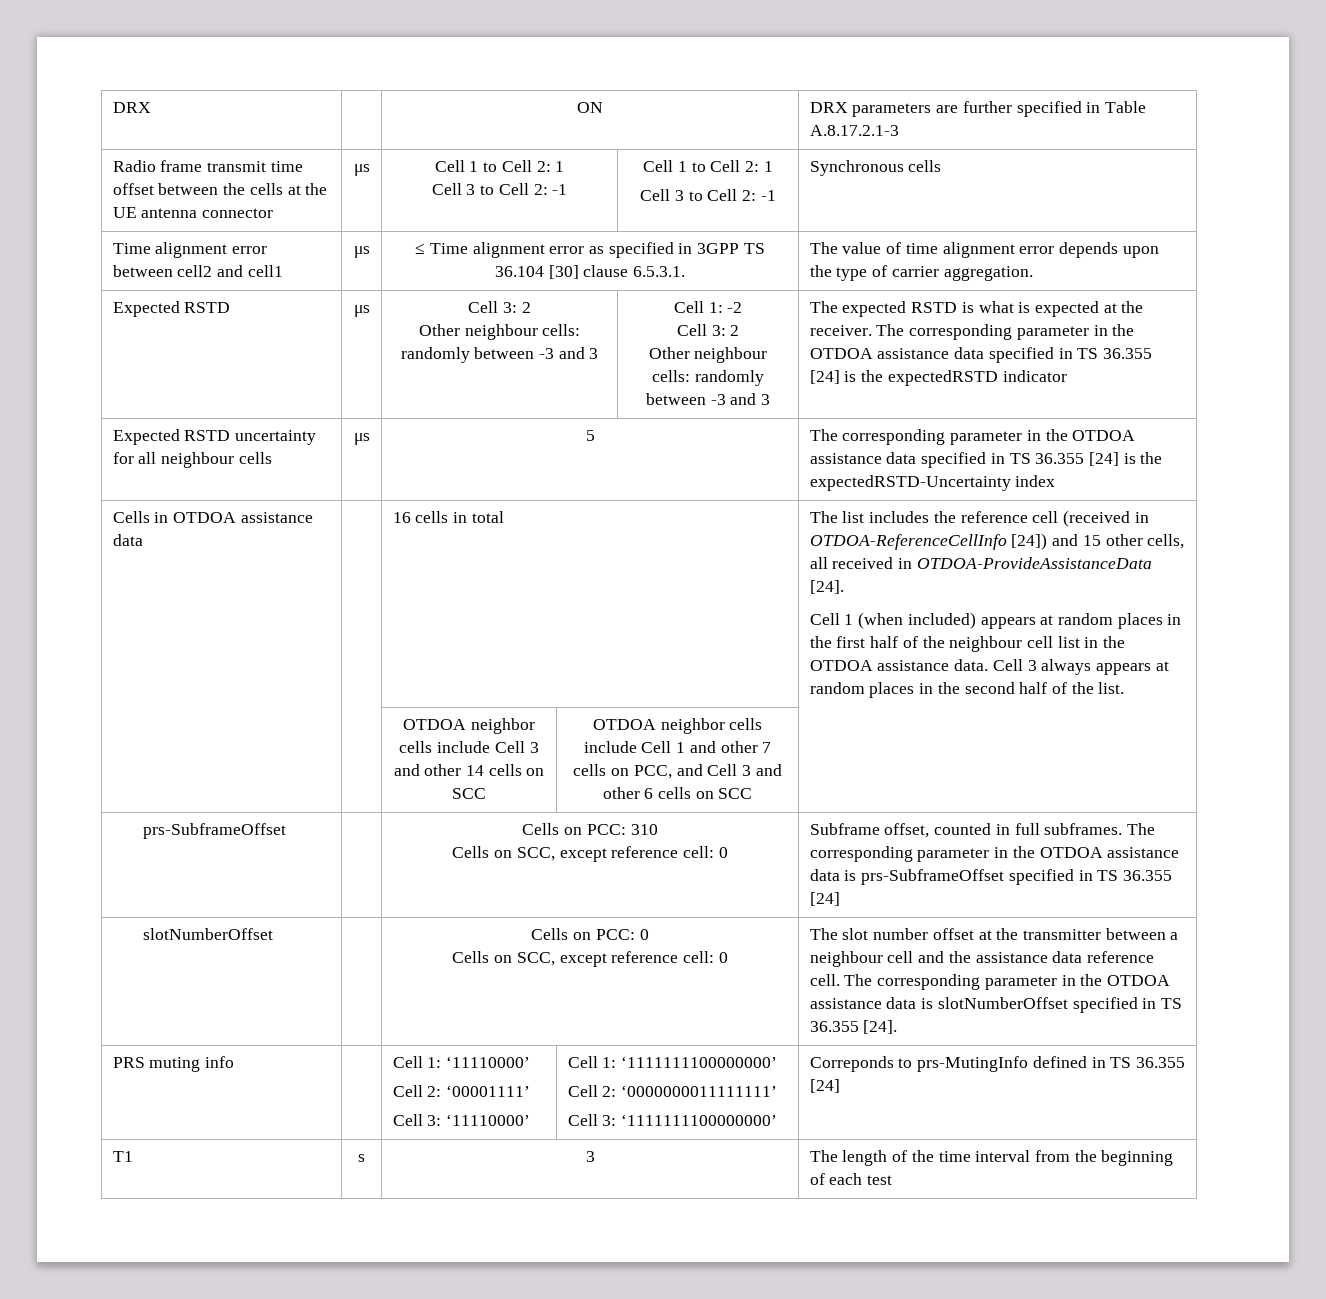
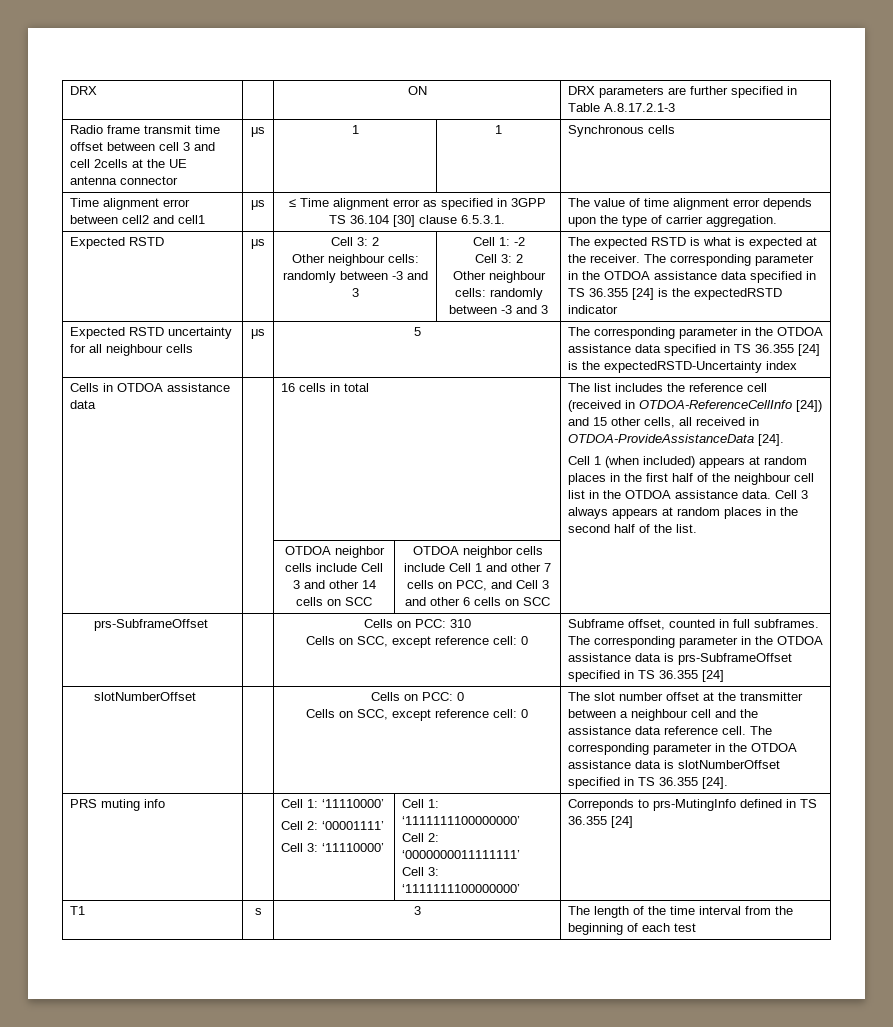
- Radio frame transmit time offset between the cells at the UE antenna connector | μs | Cell 1 to Cell 2: 1
- Cell 3 to Cell 2: -1 | Cell 1 to Cell 2: 1
- Cell 3 to Cell 2: -1 | Synchronous cells
+ Radio frame transmit time offset between cell 3 and cell 2cells at the UE antenna connector | μs | 1 | 1 | Synchronous cells

